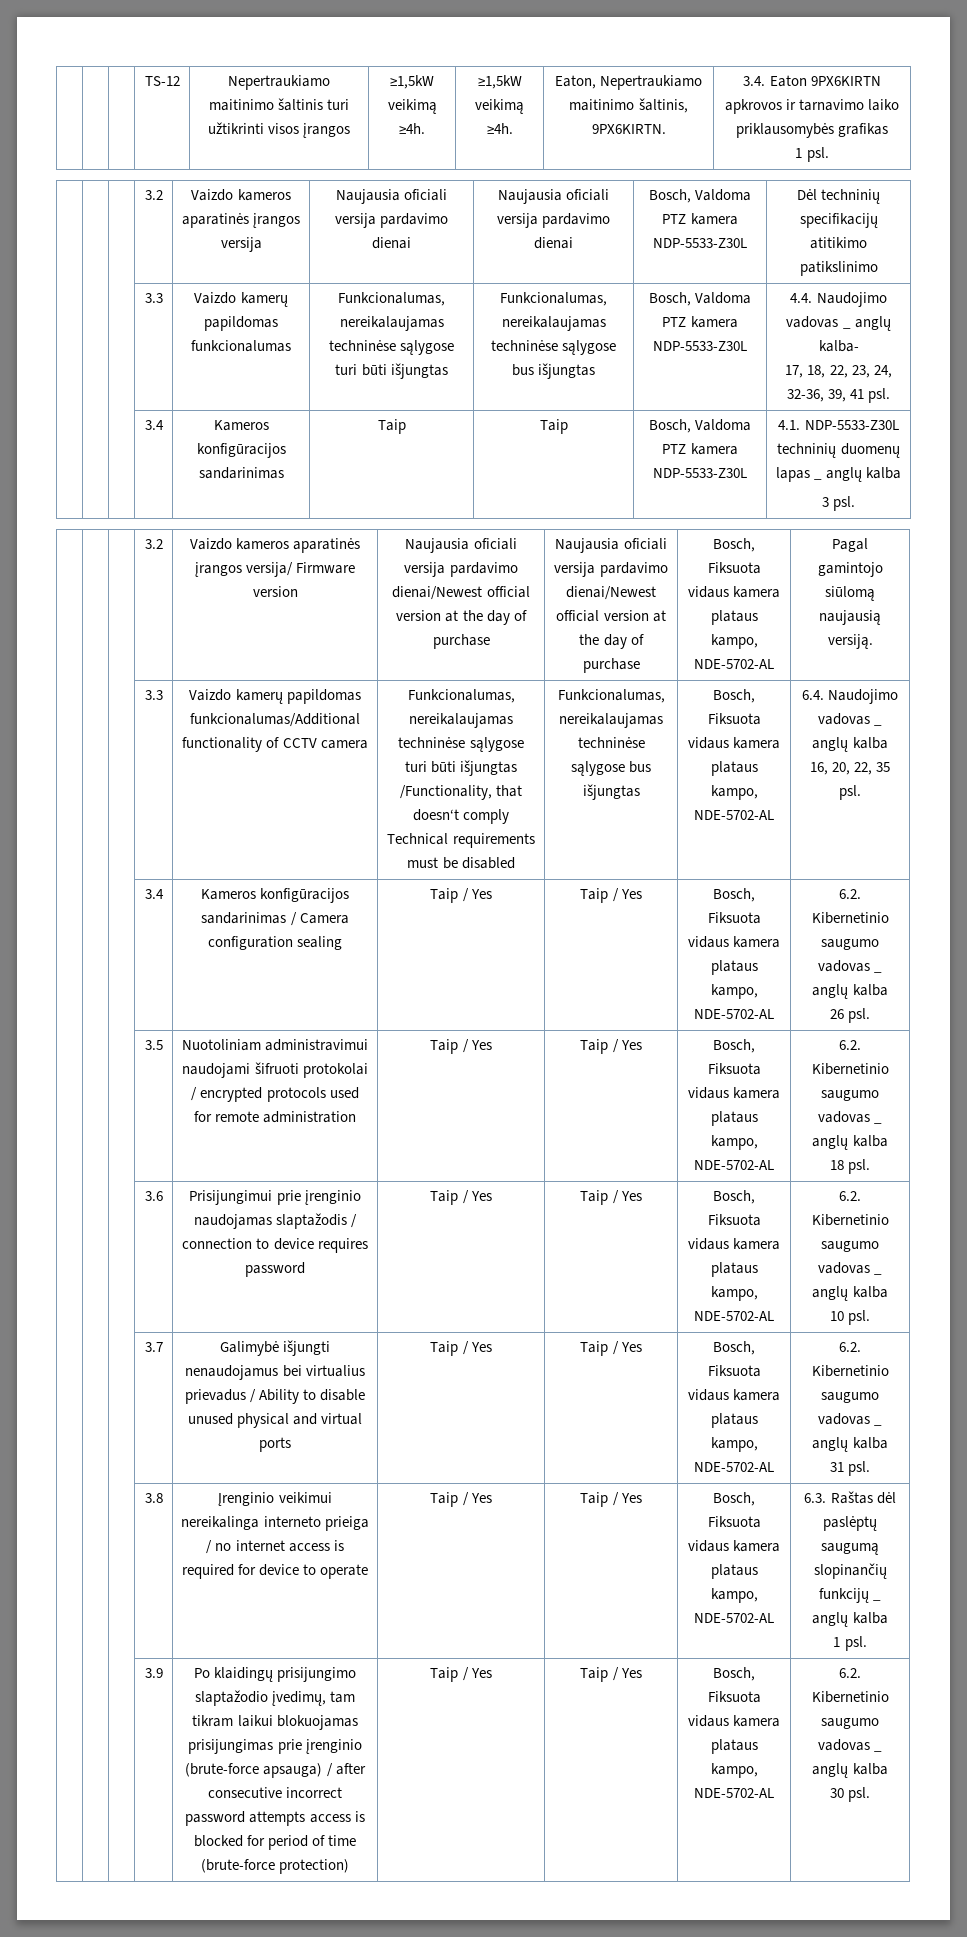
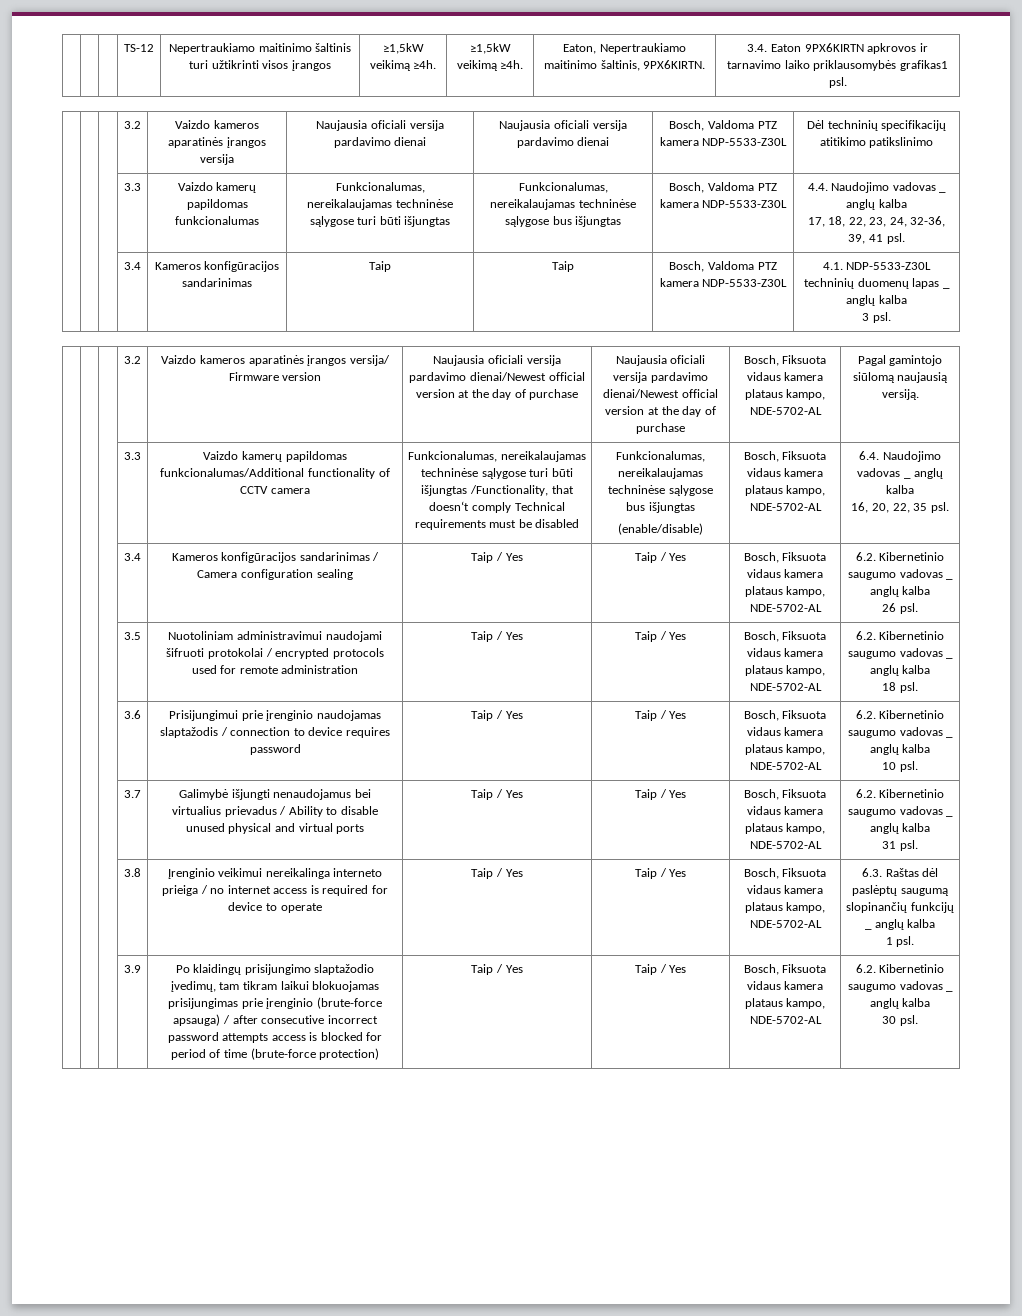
- | | | TS-12 | Nepertraukiamo maitinimo šaltinis turi užtikrinti visos įrangos | ≥1,5kW veikimą ≥4h. | ≥1,5kW veikimą ≥4h. | Eaton, Nepertraukiamo maitinimo šaltinis, 9PX6KIRTN. | 3.4. Eaton 9PX6KIRTN apkrovos ir tarnavimo laiko priklausomybės grafikas
- 1 psl.
+ | | | TS-12 | Nepertraukiamo maitinimo šaltinis turi užtikrinti visos įrangos | ≥1,5kW veikimą ≥4h. | ≥1,5kW veikimą ≥4h. | Eaton, Nepertraukiamo maitinimo šaltinis, 9PX6KIRTN. | 3.4. Eaton 9PX6KIRTN apkrovos ir tarnavimo laiko priklausomybės grafikas1 psl.
- | | | 3.3 | Vaizdo kamerų papildomas funkcionalumas | Funkcionalumas, nereikalaujamas techninėse sąlygose turi būti išjungtas | Funkcionalumas, nereikalaujamas techninėse sąlygose bus išjungtas | Bosch, Valdoma PTZ kamera NDP-5533-Z30L | 4.4. Naudojimo vadovas _ anglų kalba-
+ | | | 3.3 | Vaizdo kamerų papildomas funkcionalumas | Funkcionalumas, nereikalaujamas techninėse sąlygose turi būti išjungtas | Funkcionalumas, nereikalaujamas techninėse sąlygose bus išjungtas | Bosch, Valdoma PTZ kamera NDP-5533-Z30L | 4.4. Naudojimo vadovas _ anglų kalba
+ (enable/disable)

